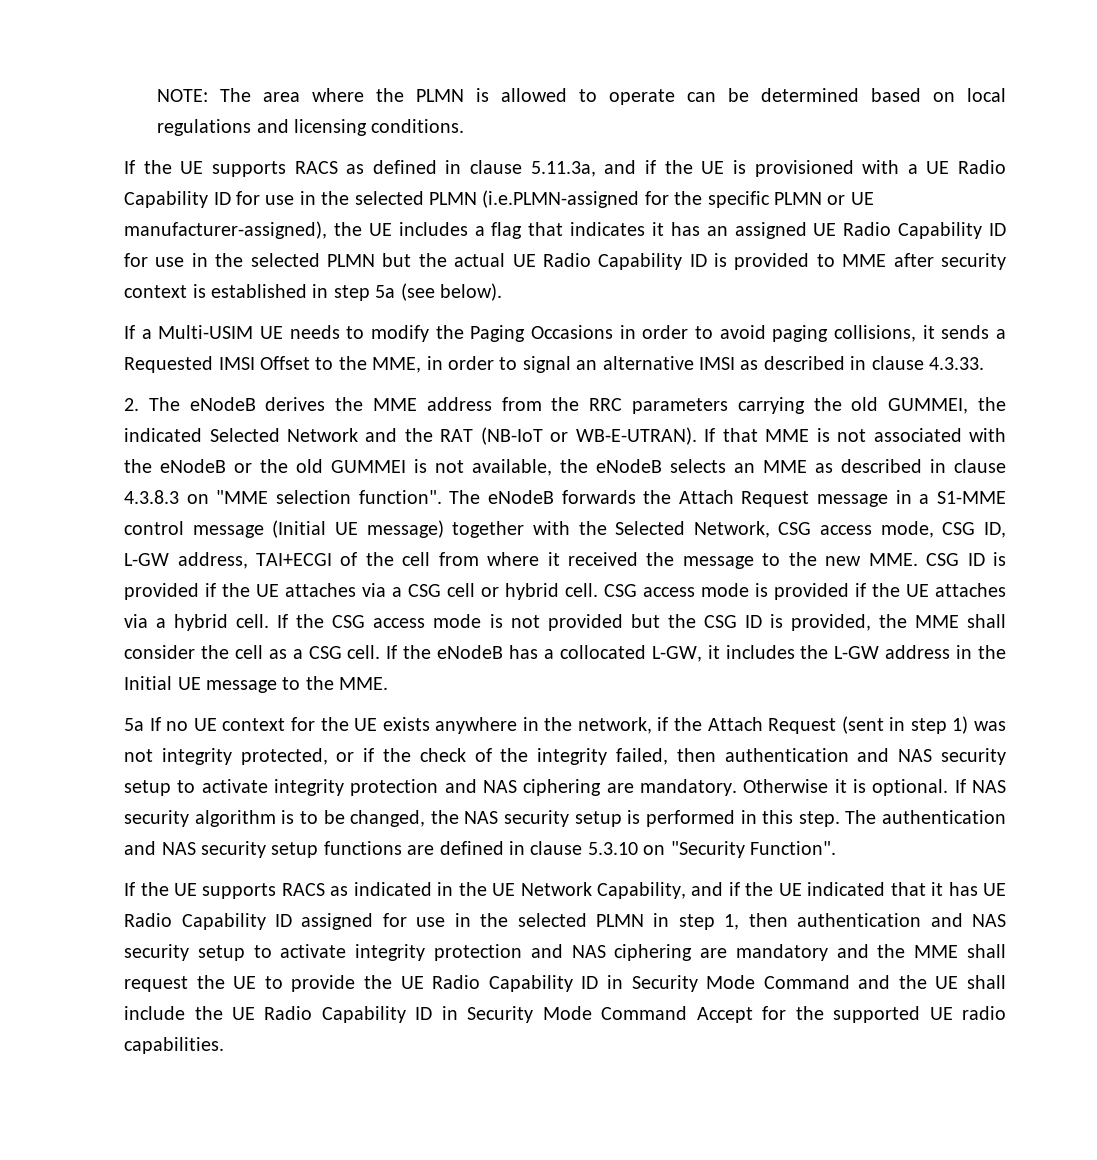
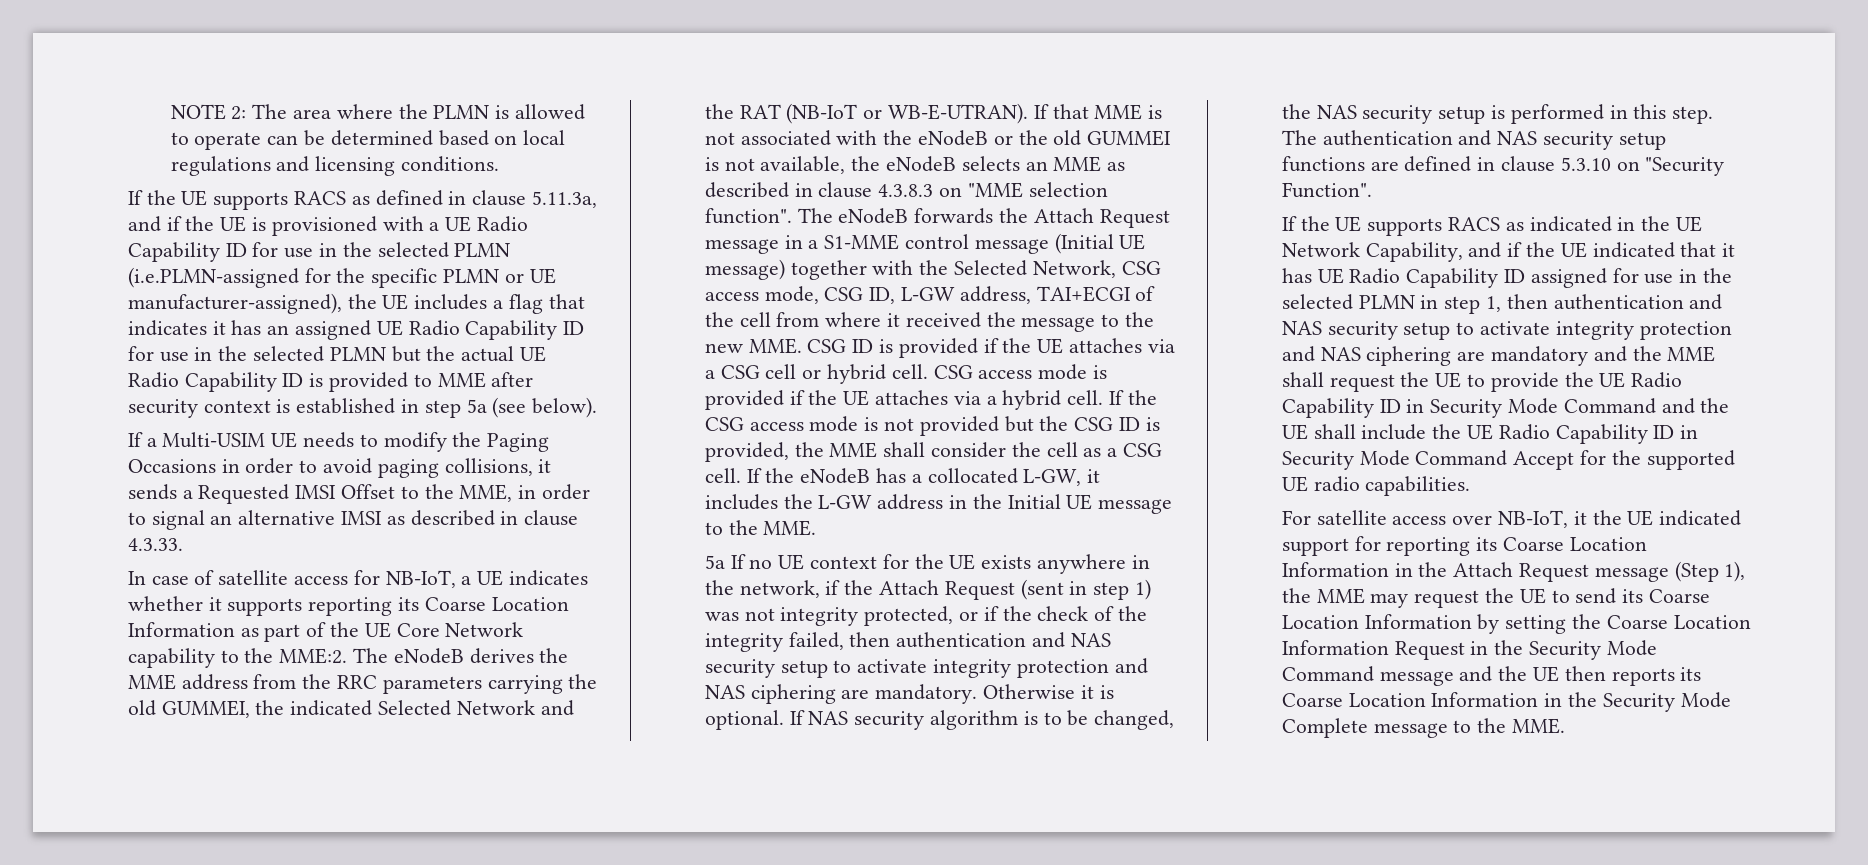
- NOTE: The area where the PLMN is allowed to operate can be determined based on local regulations and licensing conditions.
+ NOTE 2: The area where the PLMN is allowed to operate can be determined based on local regulations and licensing conditions.
- 2. The eNodeB derives the MME address from the RRC parameters carrying the old GUMMEI, the indicated Selected Network and the RAT (NB-IoT or WB-E-UTRAN).
+ In case of satellite access for NB-IoT, a UE indicates whether it supports reporting its Coarse Location Information as part of the UE Core Network capability to the MME:2. The eNodeB derives the MME address from the RRC parameters carrying the old GUMMEI, the indicated Selected Network and the RAT (NB-IoT or WB-E-UTRAN).
+ For satellite access over NB-IoT, it the UE indicated support for reporting its Coarse Location Information in the Attach Request message (Step 1), the MME may request the UE to send its Coarse Location Information by setting the Coarse Location Information Request in the Security Mode Command message and the UE then reports its Coarse Location Information in the Security Mode Complete message to the MME.

